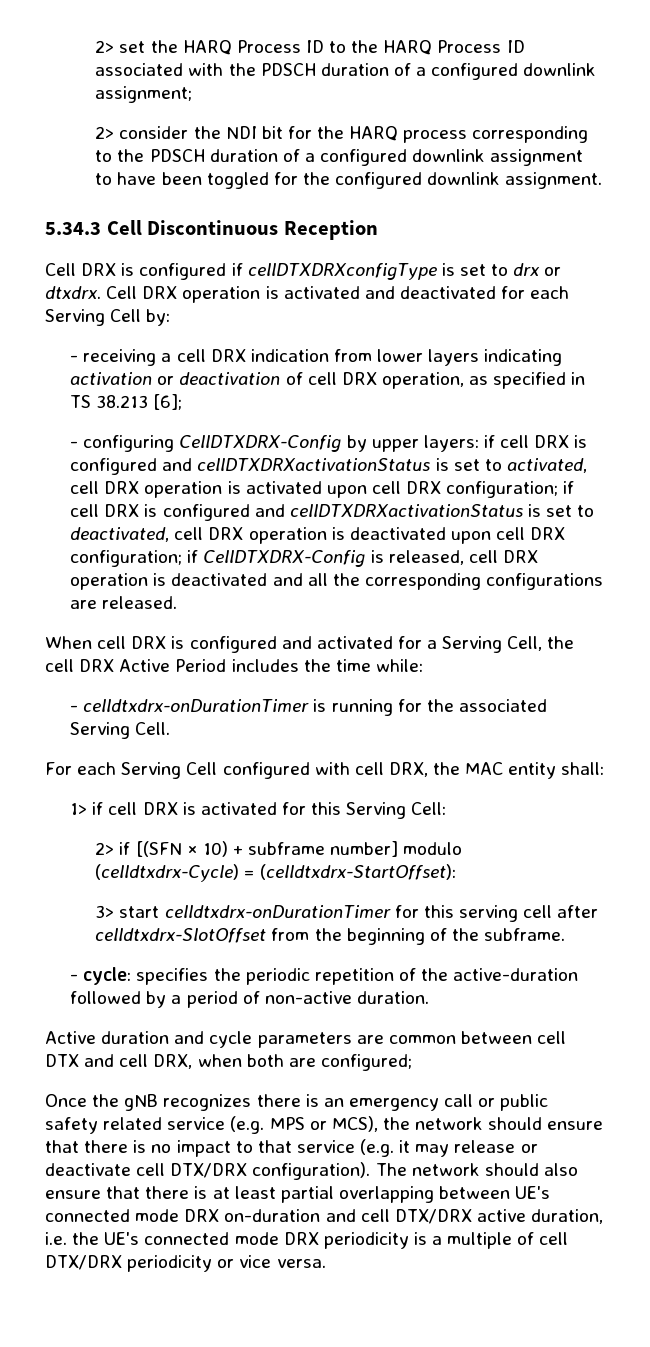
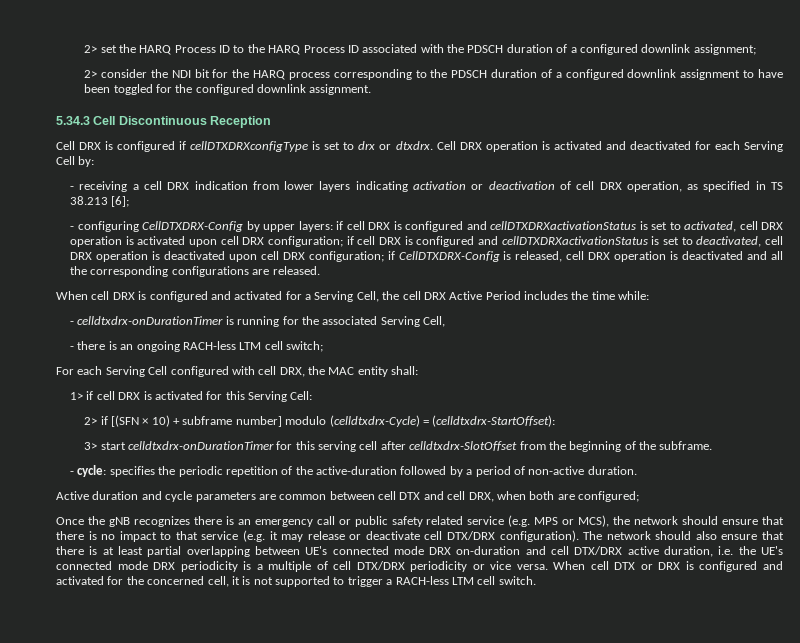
- - celldtxdrx-onDurationTimer is running for the associated Serving Cell.
+ - celldtxdrx-onDurationTimer is running for the associated Serving Cell,
+ - there is an ongoing RACH-less LTM cell switch;
+ When cell DTX or DRX is configured and activated for the concerned cell, it is not supported to trigger a RACH-less LTM cell switch.

